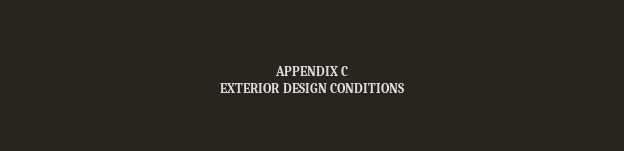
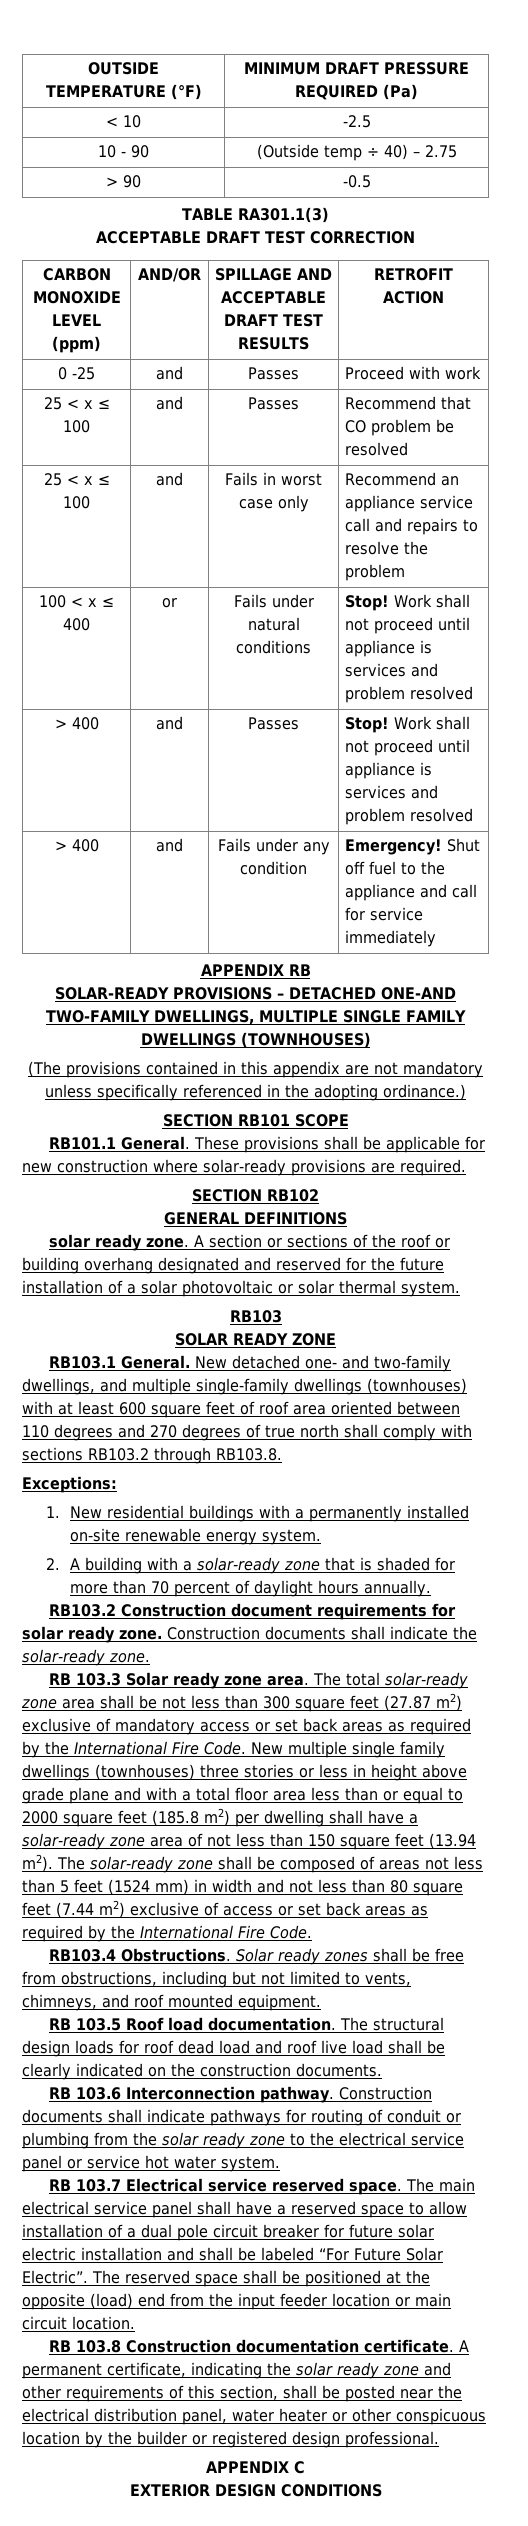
+ OUTSIDE TEMPERATURE (°F) | MINIMUM DRAFT PRESSURE REQUIRED (Pa)
+ < 10 | -2.5
+ 10 - 90 | (Outside temp ÷ 40) – 2.75
+ > 90 | -0.5
+ TABLE RA301.1(3)
+ ACCEPTABLE DRAFT TEST CORRECTION
+ CARBON MONOXIDE LEVEL (ppm) | AND/OR | SPILLAGE AND ACCEPTABLE DRAFT TEST RESULTS | RETROFIT ACTION
+ 0 -25 | and | Passes | Proceed with work
+ 25 < x ≤ 100 | and | Passes | Recommend that CO problem be resolved
+ 25 < x ≤ 100 | and | Fails in worst case only | Recommend an appliance service call and repairs to resolve the problem
+ 100 < x ≤ 400 | or | Fails under natural conditions | Stop! Work shall not proceed until appliance is services and problem resolved
+ > 400 | and | Passes | Stop! Work shall not proceed until appliance is services and problem resolved
+ > 400 | and | Fails under any condition | Emergency! Shut off fuel to the appliance and call for service immediately
+ APPENDIX RB
+ SOLAR-READY PROVISIONS – DETACHED ONE-AND TWO-FAMILY DWELLINGS, MULTIPLE SINGLE FAMILY DWELLINGS (TOWNHOUSES)
+ (The provisions contained in this appendix are not mandatory unless specifically referenced in the adopting ordinance.)
+ SECTION RB101 SCOPE
+ RB101.1 General. These provisions shall be applicable for new construction where solar-ready provisions are required.
+ SECTION RB102
+ GENERAL DEFINITIONS
+ solar ready zone. A section or sections of the roof or building overhang designated and reserved for the future installation of a solar photovoltaic or solar thermal system.
+ RB103
+ SOLAR READY ZONE
+ RB103.1 General. New detached one- and two-family dwellings, and multiple single-family dwellings (townhouses) with at least 600 square feet of roof area oriented between 110 degrees and 270 degrees of true north shall comply with sections RB103.2 through RB103.8.
+ Exceptions:
+ 1. New residential buildings with a permanently installed on-site renewable energy system.
+ 2. A building with a solar-ready zone that is shaded for more than 70 percent of daylight hours annually.
+ RB103.2 Construction document requirements for solar ready zone. Construction documents shall indicate the solar-ready zone.
+ RB 103.3 Solar ready zone area. The total solar-ready zone area shall be not less than 300 square feet (27.87 m2) exclusive of mandatory access or set back areas as required by the International Fire Code. New multiple single family dwellings (townhouses) three stories or less in height above grade plane and with a total floor area less than or equal to 2000 square feet (185.8 m2) per dwelling shall have a solar-ready zone area of not less than 150 square feet (13.94 m2). The solar-ready zone shall be composed of areas not less than 5 feet (1524 mm) in width and not less than 80 square feet (7.44 m2) exclusive of access or set back areas as required by the International Fire Code.
+ RB103.4 Obstructions. Solar ready zones shall be free from obstructions, including but not limited to vents, chimneys, and roof mounted equipment.
+ RB 103.5 Roof load documentation. The structural design loads for roof dead load and roof live load shall be clearly indicated on the construction documents.
+ RB 103.6 Interconnection pathway. Construction documents shall indicate pathways for routing of conduit or plumbing from the solar ready zone to the electrical service panel or service hot water system.
+ RB 103.7 Electrical service reserved space. The main electrical service panel shall have a reserved space to allow installation of a dual pole circuit breaker for future solar electric installation and shall be labeled “For Future Solar Electric”. The reserved space shall be positioned at the opposite (load) end from the input feeder location or main circuit location.
+ RB 103.8 Construction documentation certificate. A permanent certificate, indicating the solar ready zone and other requirements of this section, shall be posted near the electrical distribution panel, water heater or other conspicuous location by the builder or registered design professional.

